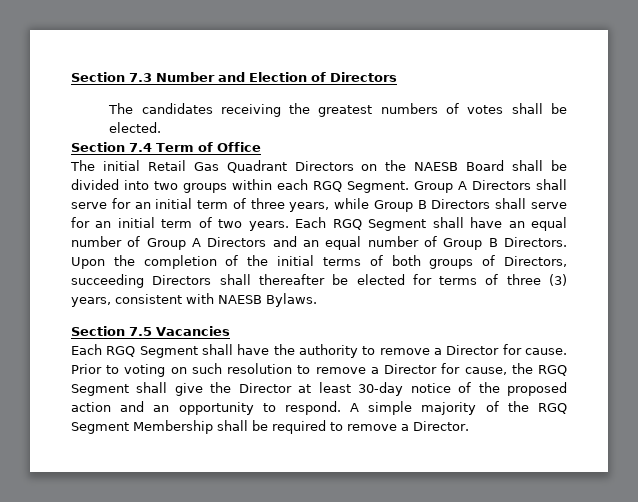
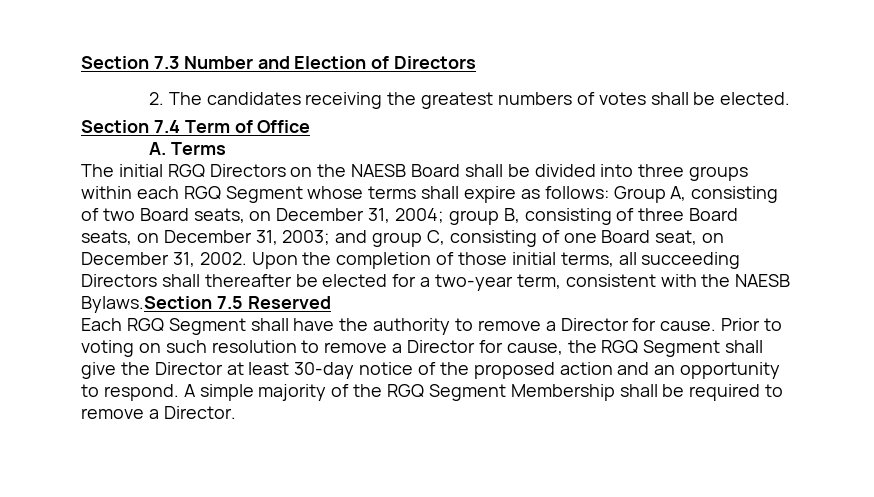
- The candidates receiving the greatest numbers of votes shall be elected.
+ 2. The candidates receiving the greatest numbers of votes shall be elected.
+ A. Terms
- The initial Retail Gas Quadrant Directors on the NAESB Board shall be divided into two groups within each RGQ Segment. Group A Directors shall serve for an initial term of three years, while Group B Directors shall serve for an initial term of two years. Each RGQ Segment shall have an equal number of Group A Directors and an equal number of Group B Directors. Upon the completion of the initial terms of both groups of Directors, succeeding Directors shall thereafter be elected for terms of three (3) years, consistent with NAESB Bylaws.
- Section 7.5 Vacancies
+ The initial RGQ Directors on the NAESB Board shall be divided into three groups within each RGQ Segment whose terms shall expire as follows: Group A, consisting of two Board seats, on December 31, 2004; group B, consisting of three Board seats, on December 31, 2003; and group C, consisting of one Board seat, on December 31, 2002. Upon the completion of those initial terms, all succeeding Directors shall thereafter be elected for a two-year term, consistent with the NAESB Bylaws.Section 7.5 Reserved

